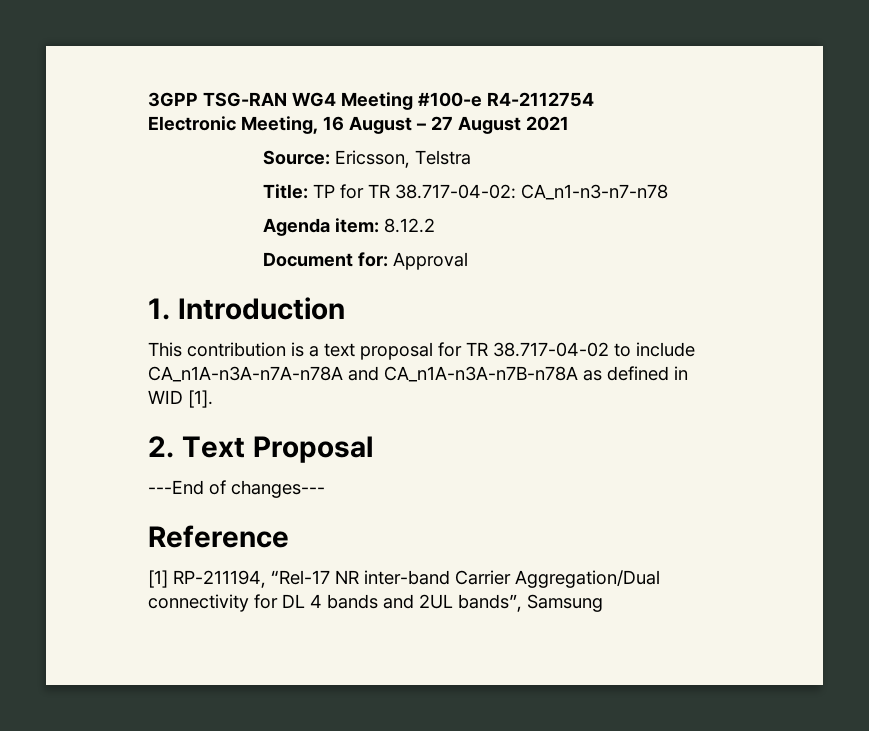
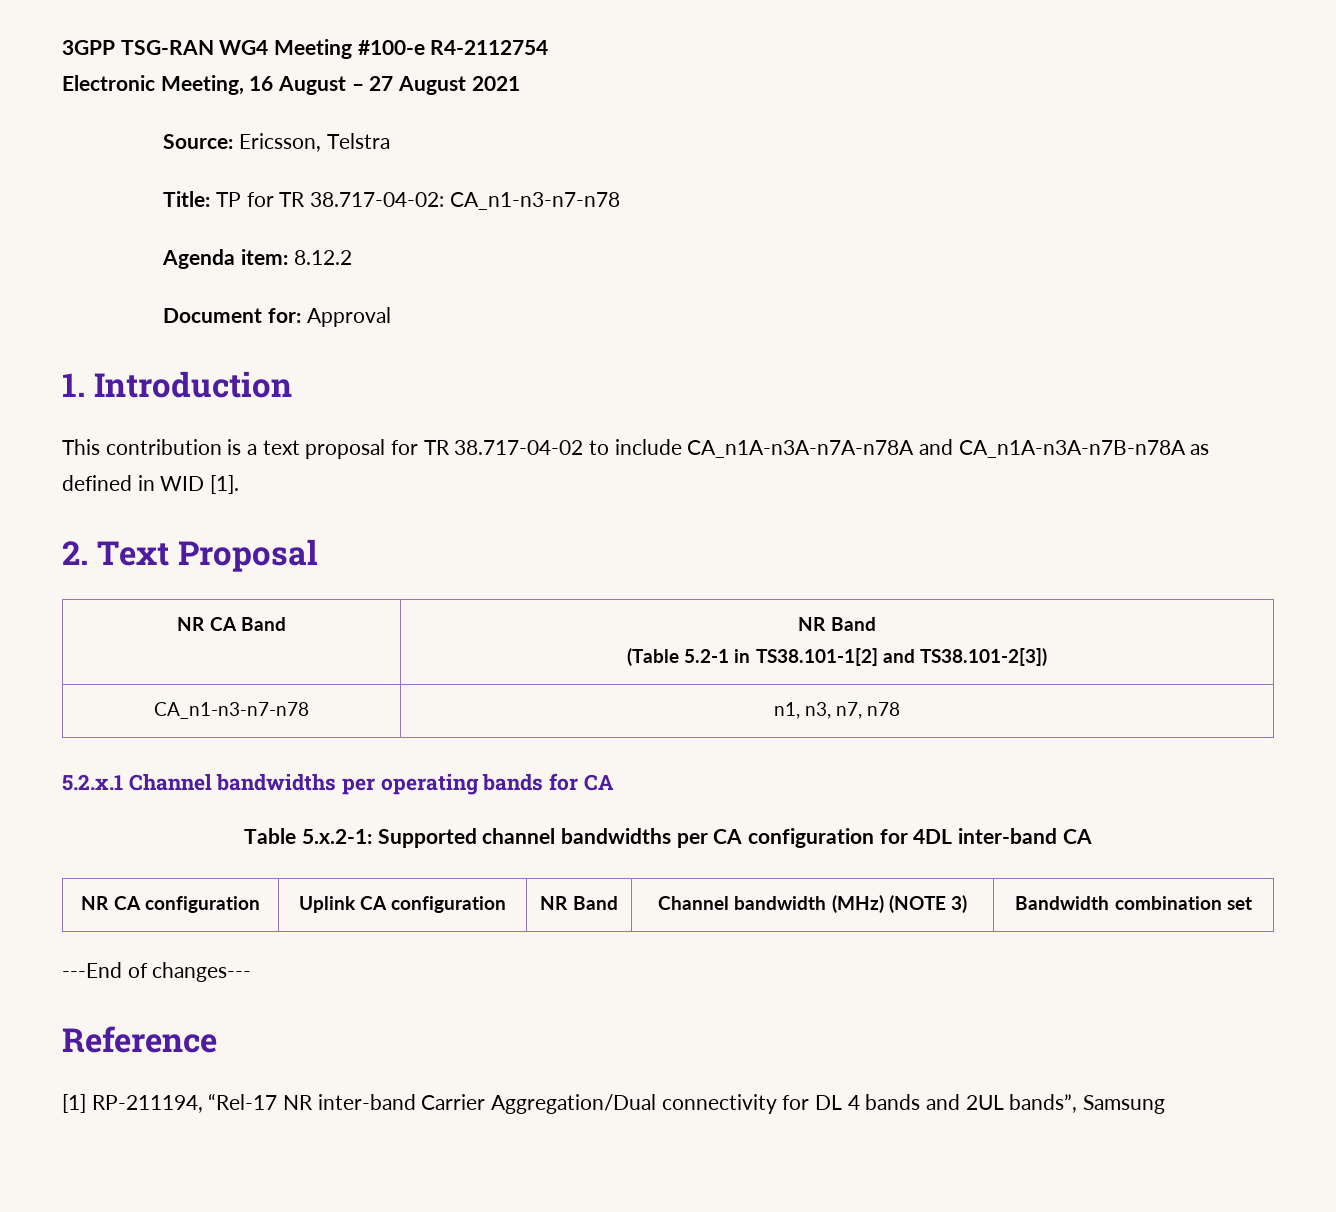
+ NR CA Band | NR Band
+ (Table 5.2-1 in TS38.101-1[2] and TS38.101-2[3])
+ CA_n1-n3-n7-n78 | n1, n3, n7, n78
+ 5.2.x.1 Channel bandwidths per operating bands for CA
+ Table 5.x.2-1: Supported channel bandwidths per CA configuration for 4DL inter-band CA
+ NR CA configuration | Uplink CA configuration | NR Band | Channel bandwidth (MHz) (NOTE 3) | Bandwidth combination set

